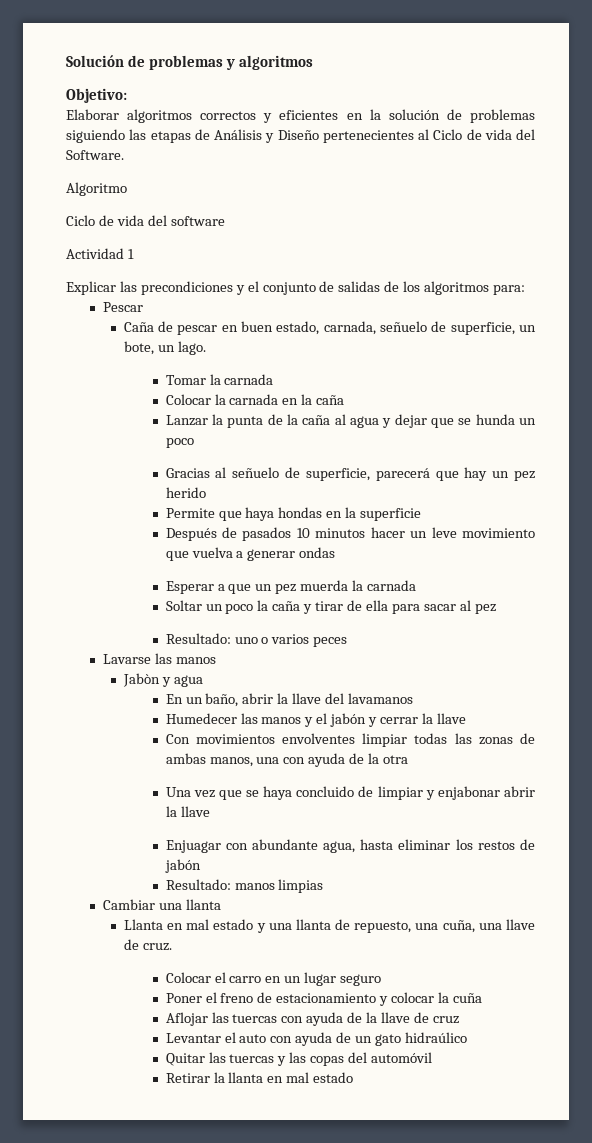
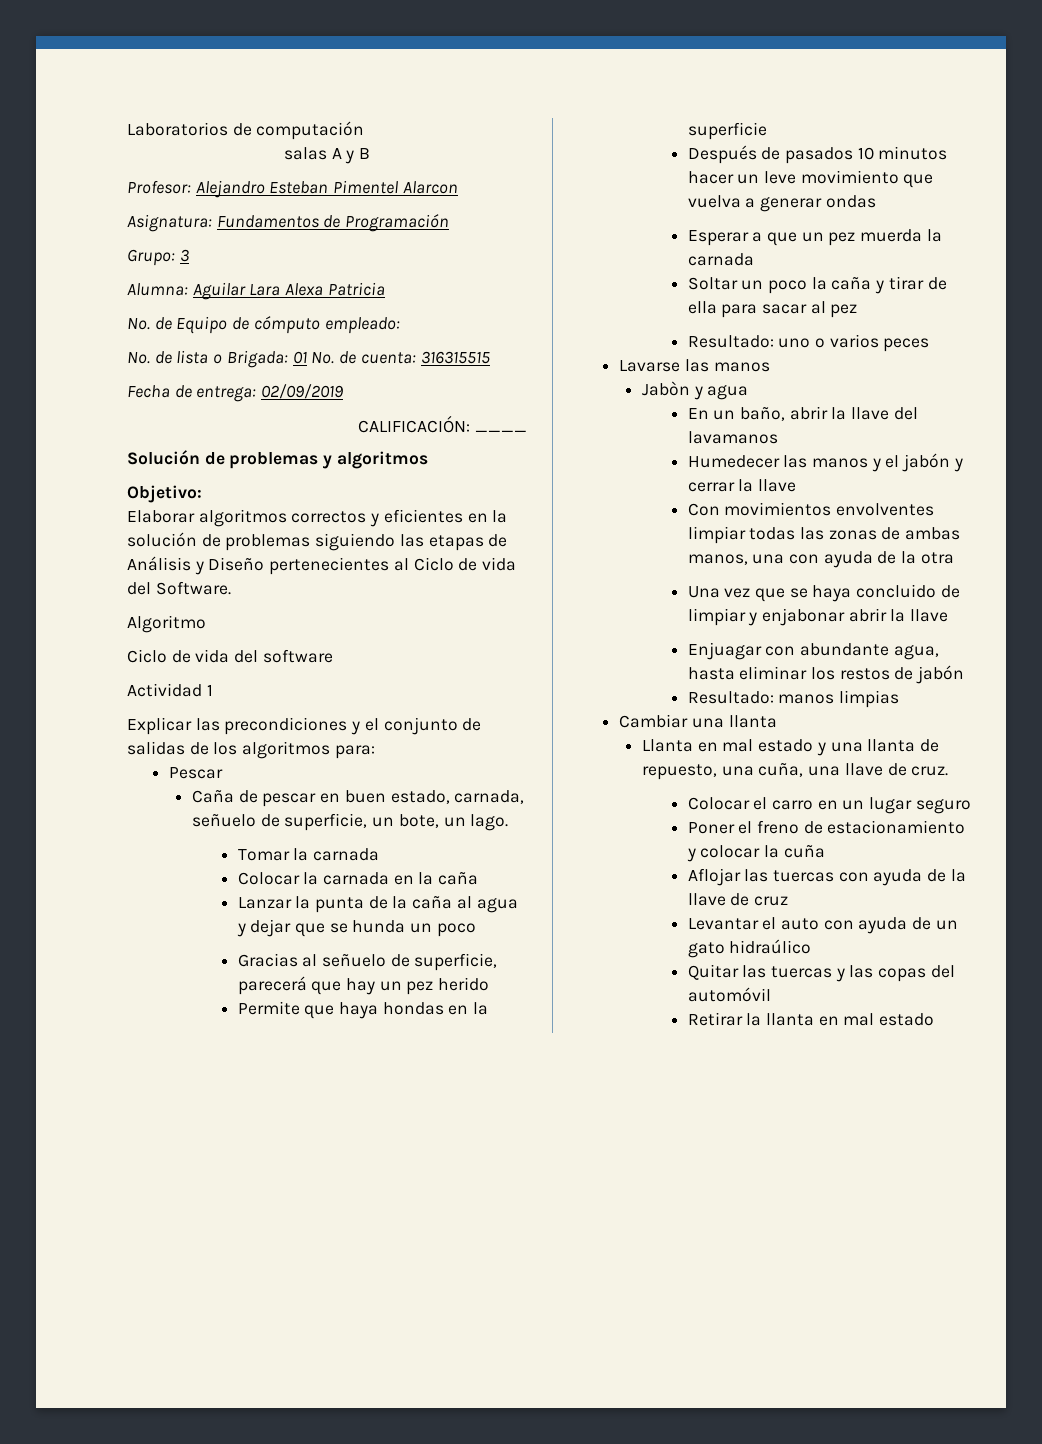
+ Laboratorios de computación
+ salas A y B
+ Profesor: Alejandro Esteban Pimentel Alarcon
+ Asignatura: Fundamentos de Programación
+ Grupo: 3
+ Alumna: Aguilar Lara Alexa Patricia
+ No. de Equipo de cómputo empleado:
+ No. de lista o Brigada: 01 No. de cuenta: 316315515
+ Fecha de entrega: 02/09/2019
+ CALIFICACIÓN: ____

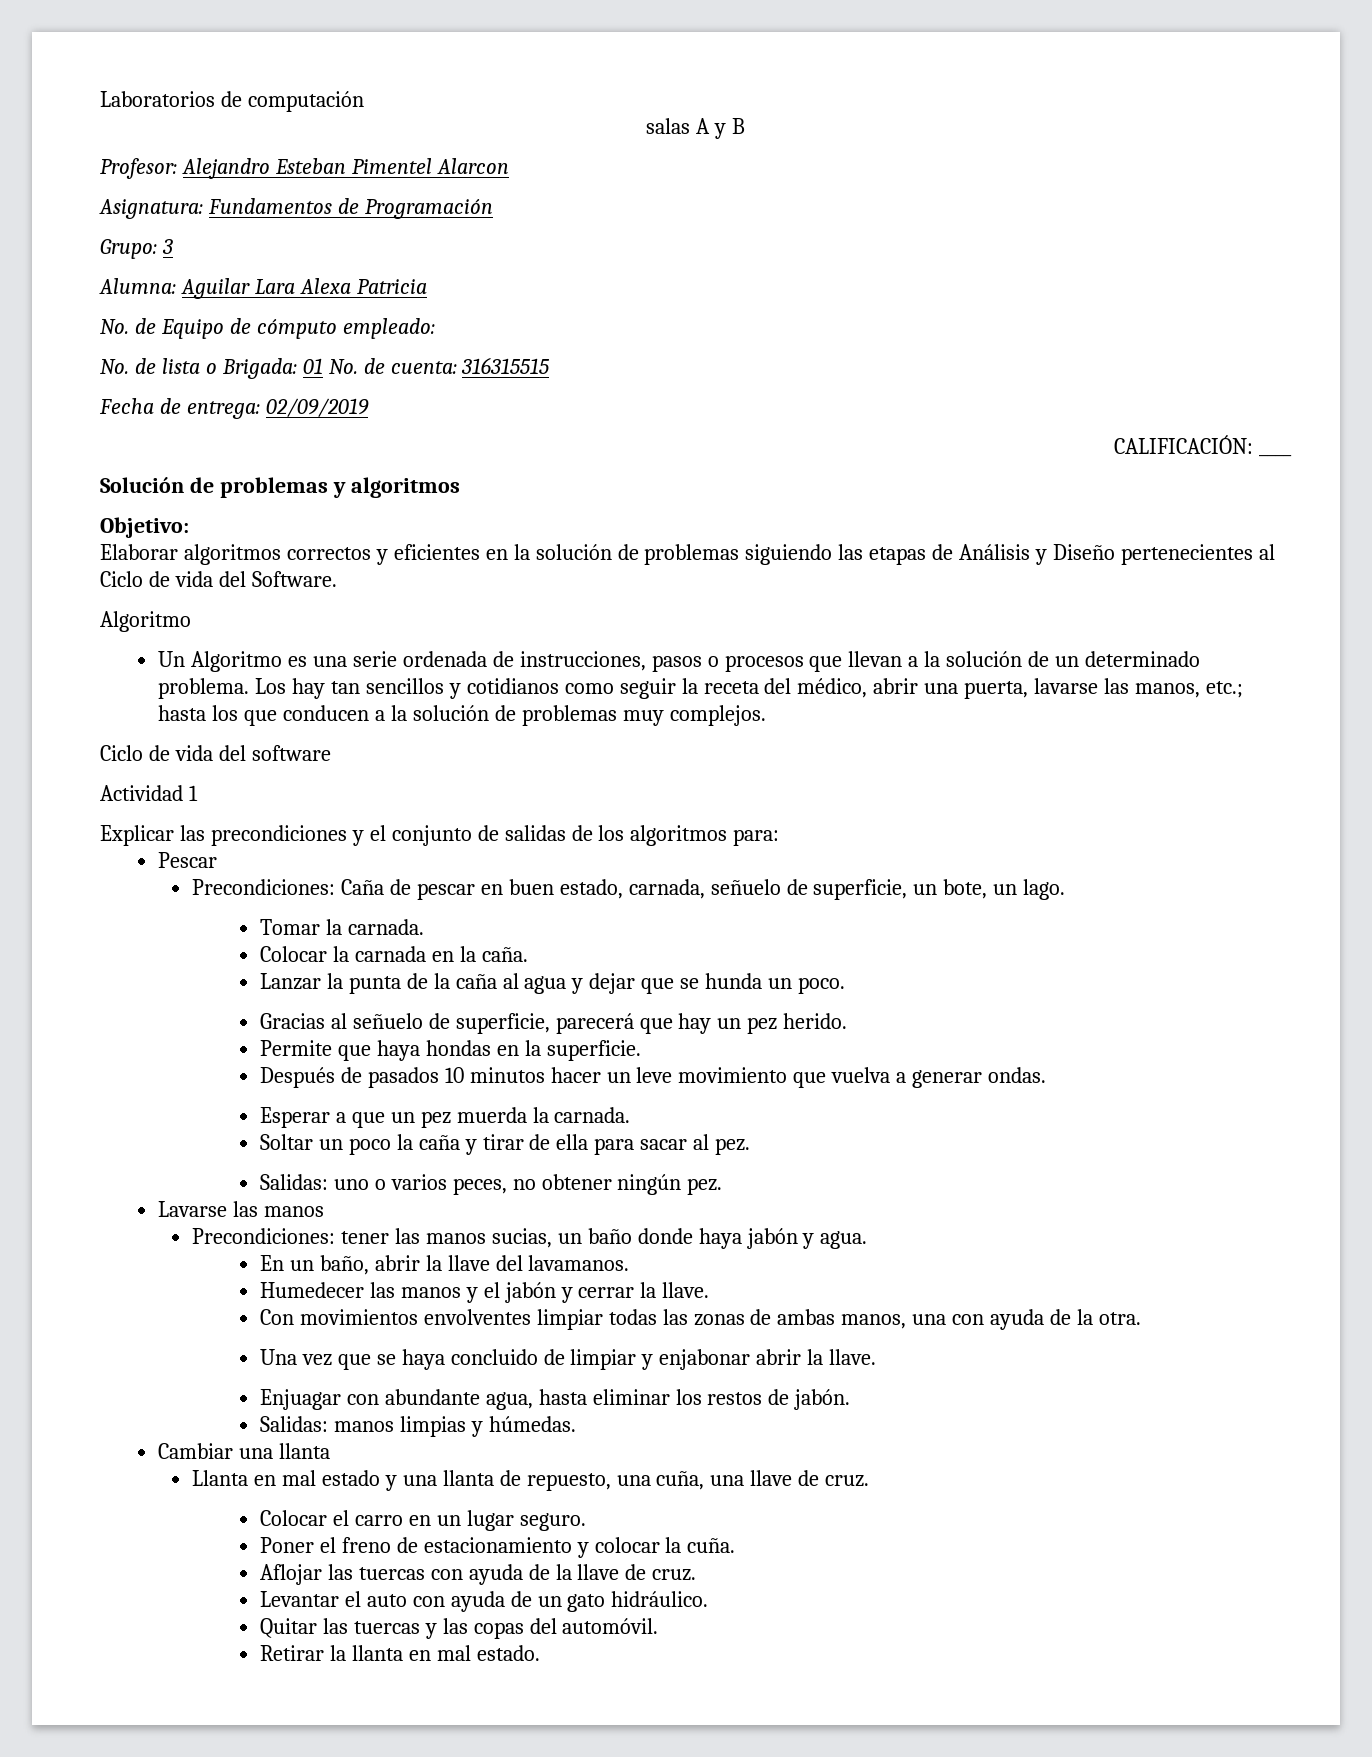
+ Un Algoritmo es una serie ordenada de instrucciones, pasos o procesos que llevan a la solución de un determinado problema. Los hay tan sencillos y cotidianos como seguir la receta del médico, abrir una puerta, lavarse las manos, etc.; hasta los que conducen a la solución de problemas muy complejos.
- Caña de pescar en buen estado, carnada, señuelo de superficie, un bote, un lago.
+ Precondiciones: Caña de pescar en buen estado, carnada, señuelo de superficie, un bote, un lago.
- Tomar la carnada
+ Tomar la carnada.
- Colocar la carnada en la caña
+ Colocar la carnada en la caña.
- Lanzar la punta de la caña al agua y dejar que se hunda un poco
+ Lanzar la punta de la caña al agua y dejar que se hunda un poco.
- Gracias al señuelo de superficie, parecerá que hay un pez herido
+ Gracias al señuelo de superficie, parecerá que hay un pez herido.
- Permite que haya hondas en la superficie
+ Permite que haya hondas en la superficie.
- Después de pasados 10 minutos hacer un leve movimiento que vuelva a generar ondas
+ Después de pasados 10 minutos hacer un leve movimiento que vuelva a generar ondas.
- Esperar a que un pez muerda la carnada
+ Esperar a que un pez muerda la carnada.
- Soltar un poco la caña y tirar de ella para sacar al pez
- Resultado: uno o varios peces
+ Soltar un poco la caña y tirar de ella para sacar al pez.
+ Salidas: uno o varios peces, no obtener ningún pez.
  Lavarse las manos
- Jabòn y agua
+ Precondiciones: tener las manos sucias, un baño donde haya jabón y agua.
- En un baño, abrir la llave del lavamanos
+ En un baño, abrir la llave del lavamanos.
- Humedecer las manos y el jabón y cerrar la llave
+ Humedecer las manos y el jabón y cerrar la llave.
- Con movimientos envolventes limpiar todas las zonas de ambas manos, una con ayuda de la otra
+ Con movimientos envolventes limpiar todas las zonas de ambas manos, una con ayuda de la otra.
- Una vez que se haya concluido de limpiar y enjabonar abrir la llave
+ Una vez que se haya concluido de limpiar y enjabonar abrir la llave.
- Enjuagar con abundante agua, hasta eliminar los restos de jabón
- Resultado: manos limpias
+ Enjuagar con abundante agua, hasta eliminar los restos de jabón.
+ Salidas: manos limpias y húmedas.
- Colocar el carro en un lugar seguro
+ Colocar el carro en un lugar seguro.
- Poner el freno de estacionamiento y colocar la cuña
+ Poner el freno de estacionamiento y colocar la cuña.
- Aflojar las tuercas con ayuda de la llave de cruz
+ Aflojar las tuercas con ayuda de la llave de cruz.
- Levantar el auto con ayuda de un gato hidraúlico
+ Levantar el auto con ayuda de un gato hidráulico.
- Quitar las tuercas y las copas del automóvil
+ Quitar las tuercas y las copas del automóvil.
- Retirar la llanta en mal estado
+ Retirar la llanta en mal estado.

